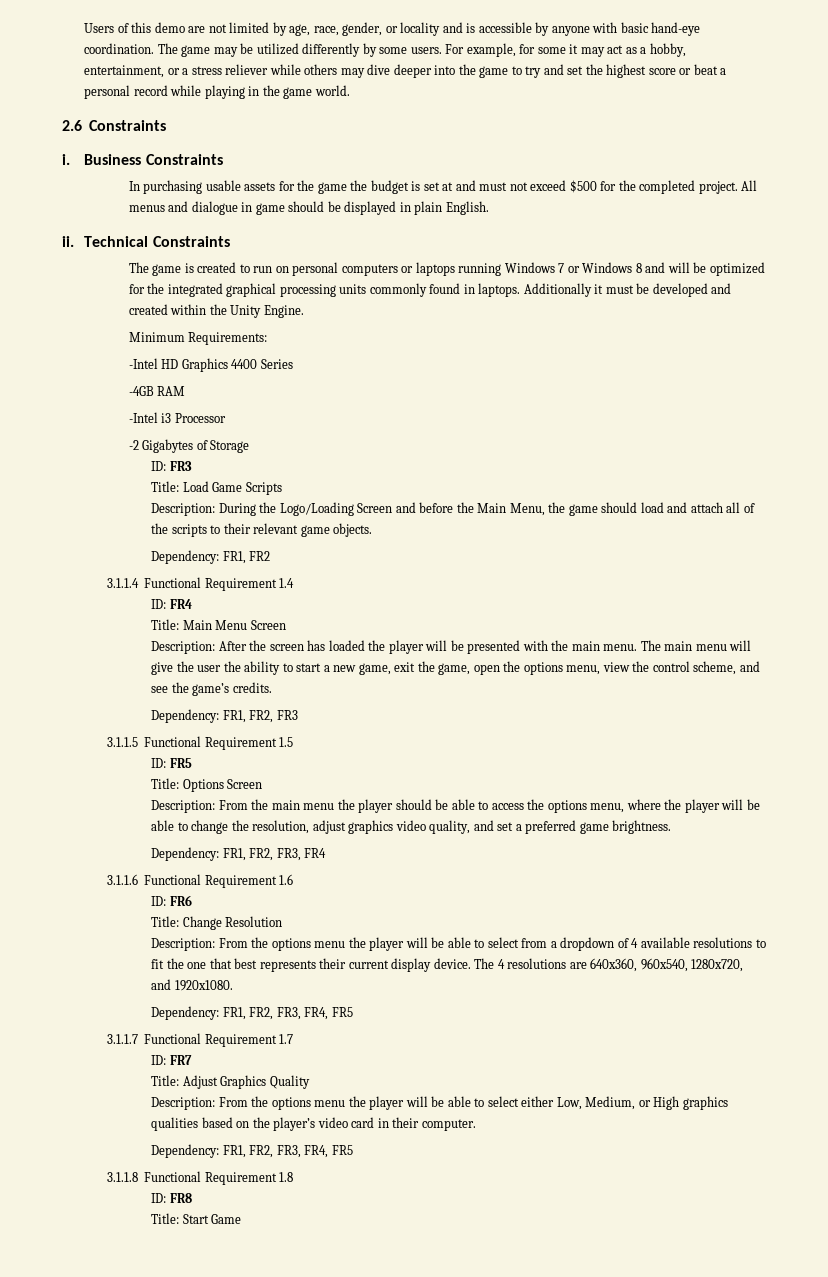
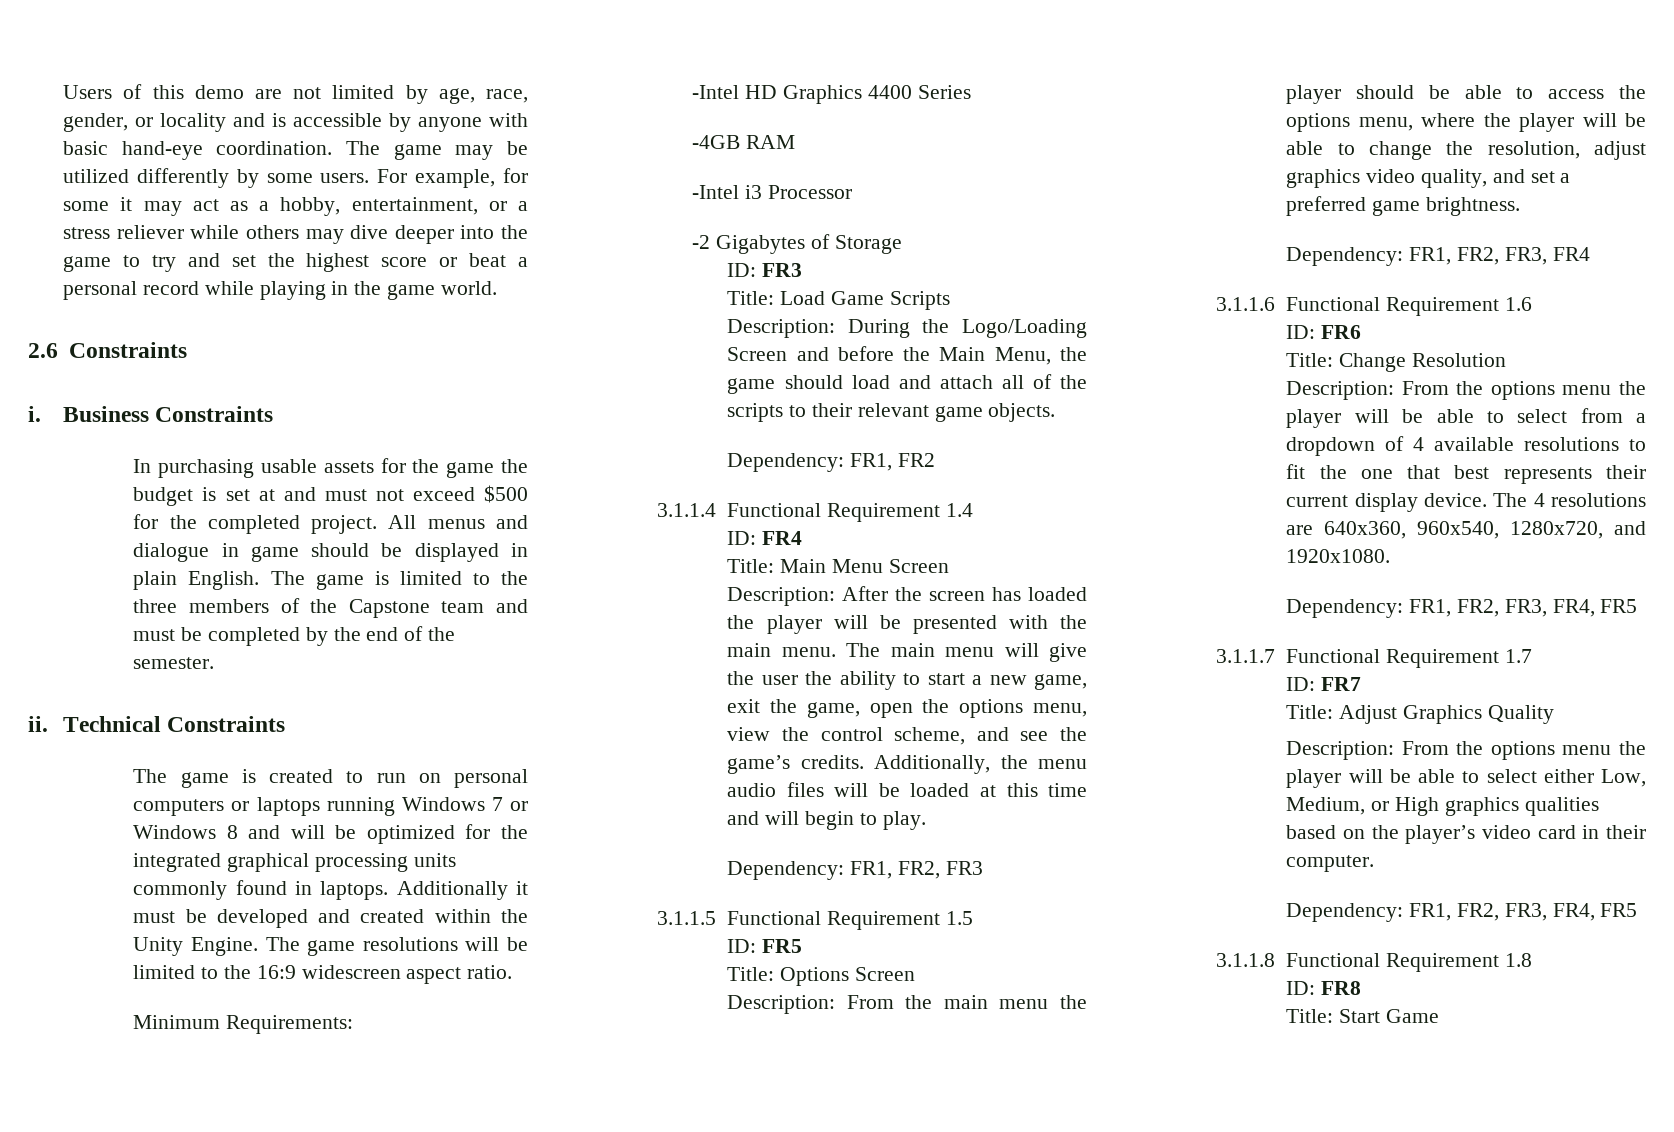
+ The game is limited to the three members of the Capstone team and must be completed by the end of the semester.
+ The game resolutions will be limited to the 16:9 widescreen aspect ratio.
+ Additionally, the menu audio files will be loaded at this time and will begin to play.

